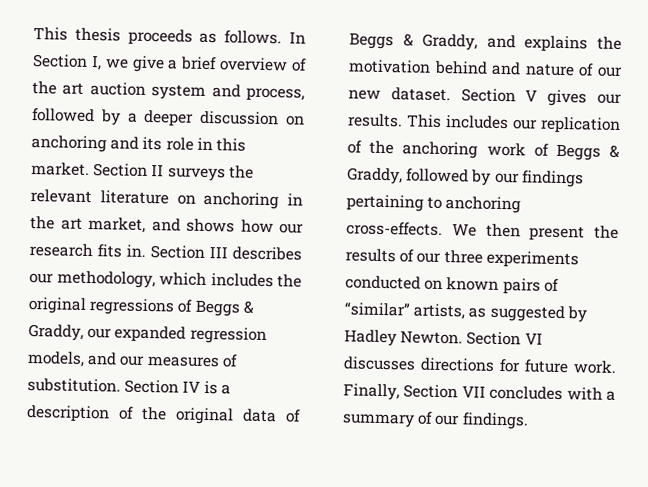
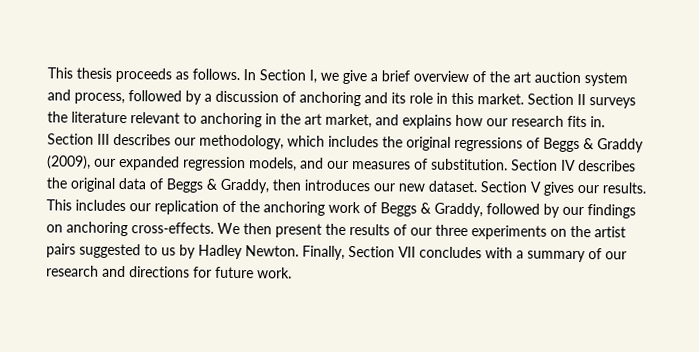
- In Section I, we give a brief overview of the art auction system and process, followed by a deeper discussion on anchoring and its role in this market.
+ In Section I, we give a brief overview of the art auction system and process, followed by a discussion of anchoring and its role in this market.
- Section II surveys the relevant literature on anchoring in the art market, and shows how our research fits in.
+ Section II surveys the literature relevant to anchoring in the art market, and explains how our research fits in.
- Section III describes our methodology, which includes the original regressions of Beggs & Graddy, our expanded regression models, and our measures of substitution.
+ Section III describes our methodology, which includes the original regressions of Beggs & Graddy (2009), our expanded regression models, and our measures of substitution.
- Section IV is a description of the original data of Beggs & Graddy, and explains the motivation behind and nature of our new dataset.
+ Section IV describes the original data of Beggs & Graddy, then introduces our new dataset.
- This includes our replication of the anchoring work of Beggs & Graddy, followed by our findings pertaining to anchoring cross-effects.
+ This includes our replication of the anchoring work of Beggs & Graddy, followed by our findings on anchoring cross-effects.
- We then present the results of our three experiments conducted on known pairs of “similar” artists, as suggested by Hadley Newton. Section VI discusses directions for future work.
+ We then present the results of our three experiments on the artist pairs suggested to us by Hadley Newton.
- Finally, Section VII concludes with a summary of our findings.
+ Finally, Section VII concludes with a summary of our research and directions for future work.

